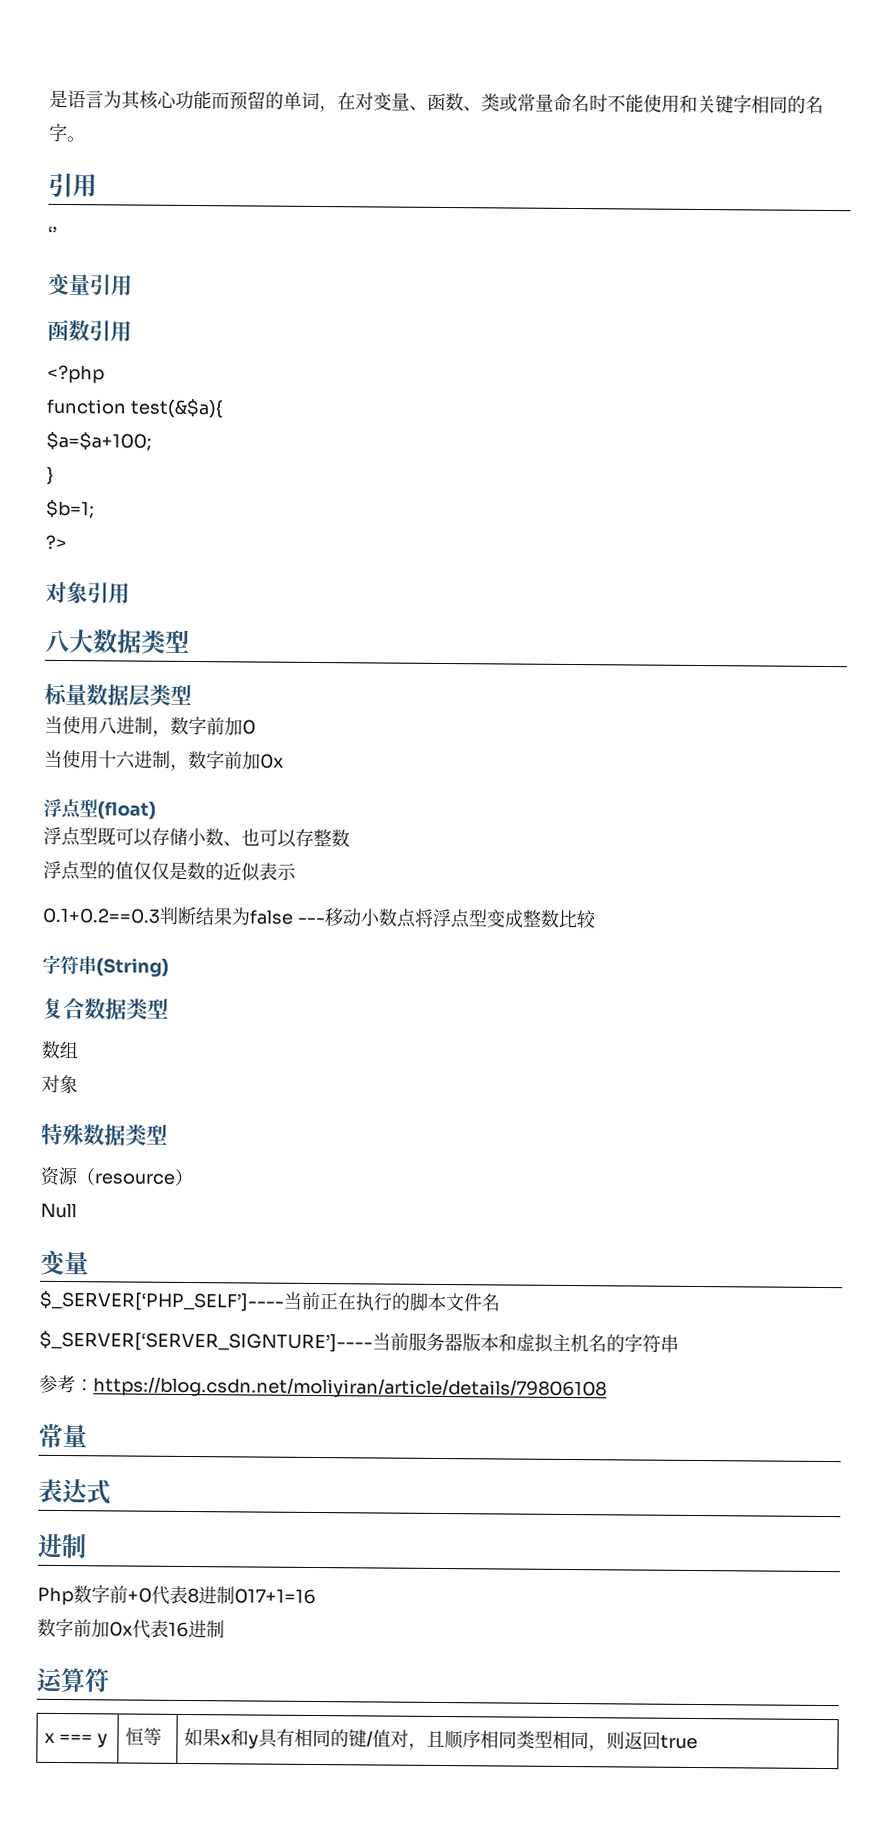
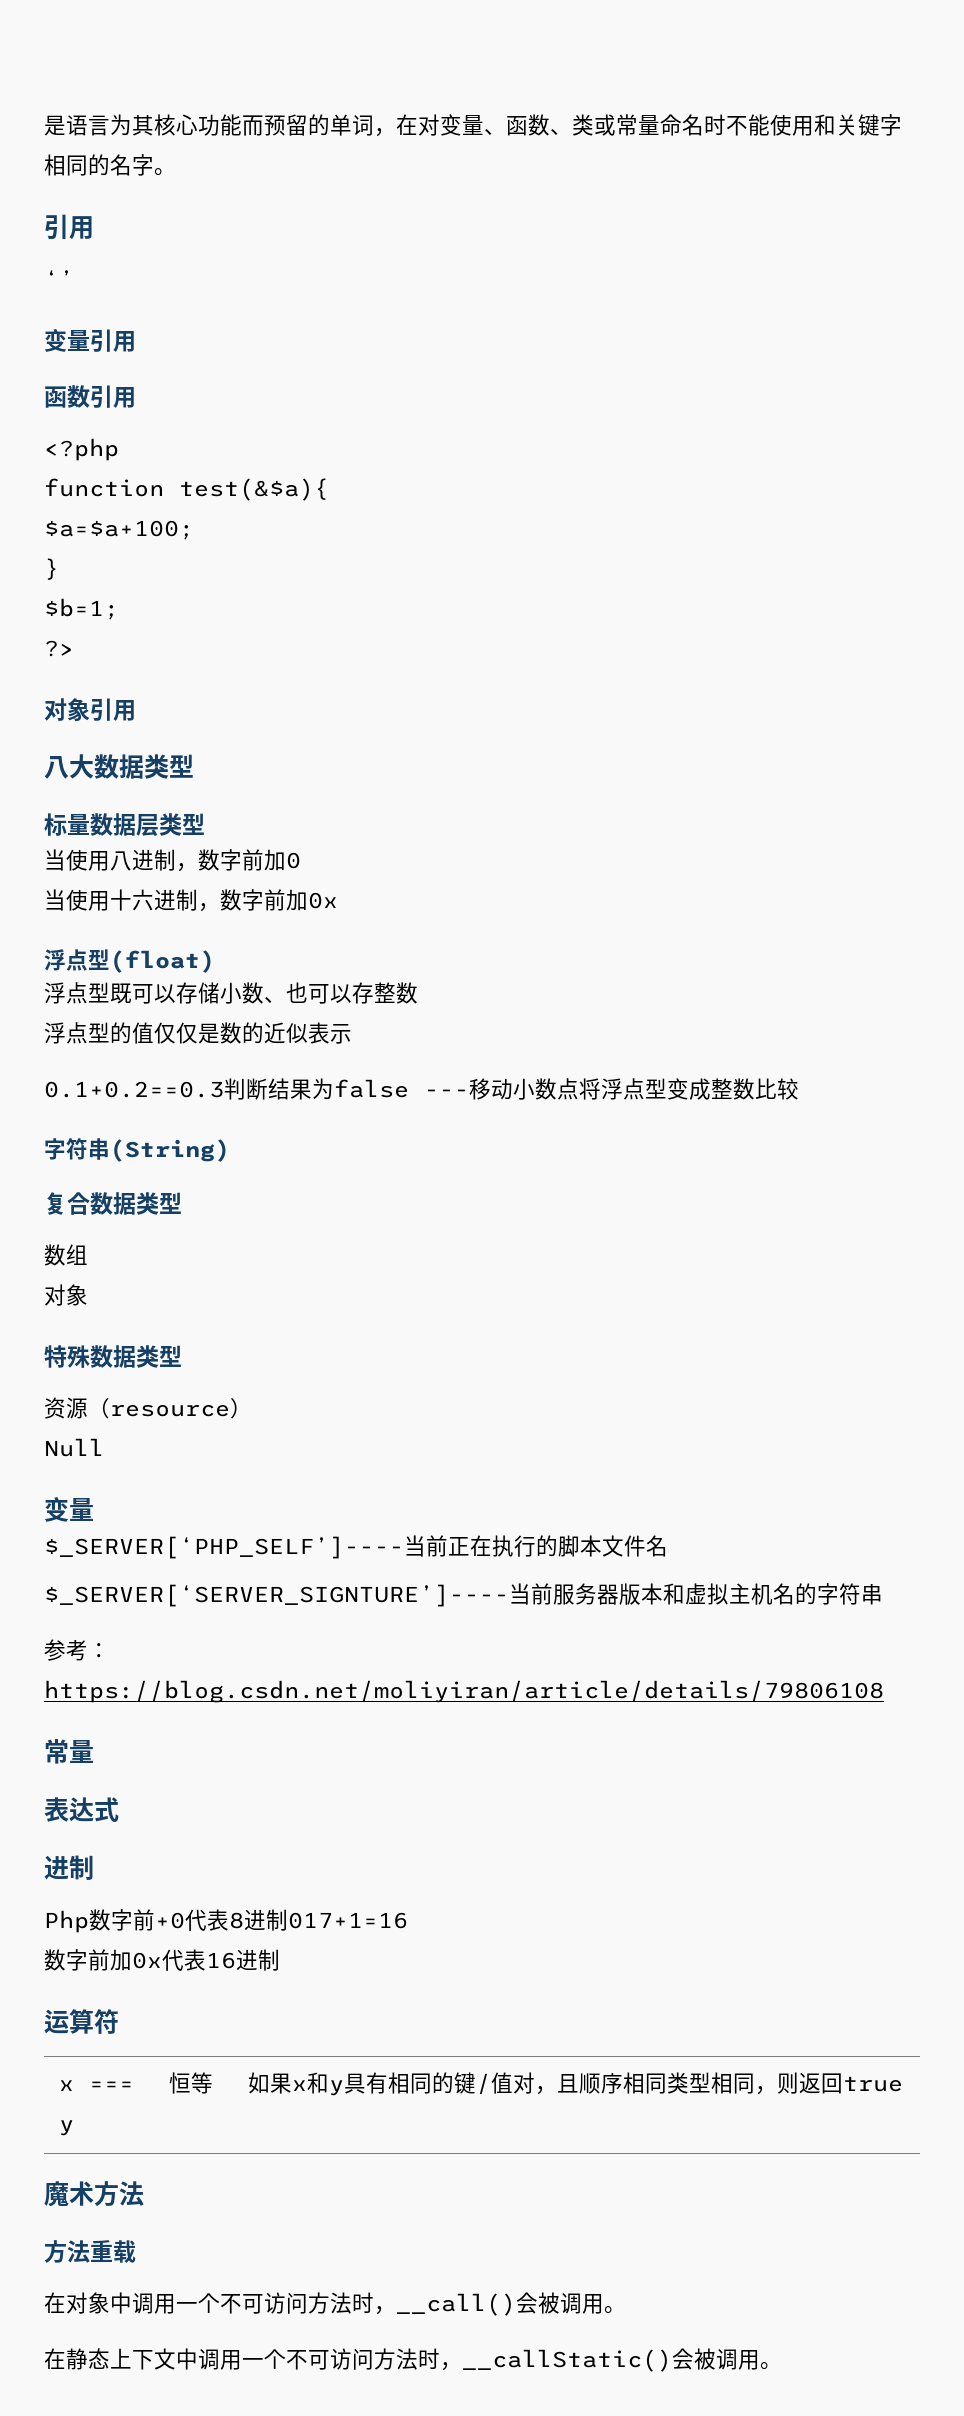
+ 魔术方法
+ 方法重载
+ 在对象中调用一个不可访问方法时，__call()会被调用。
+ 在静态上下文中调用一个不可访问方法时，__callStatic()会被调用。

